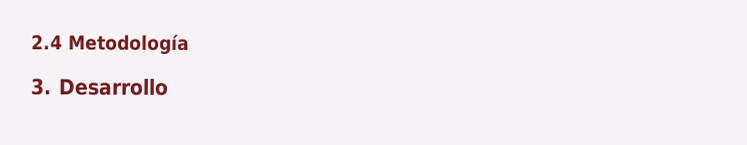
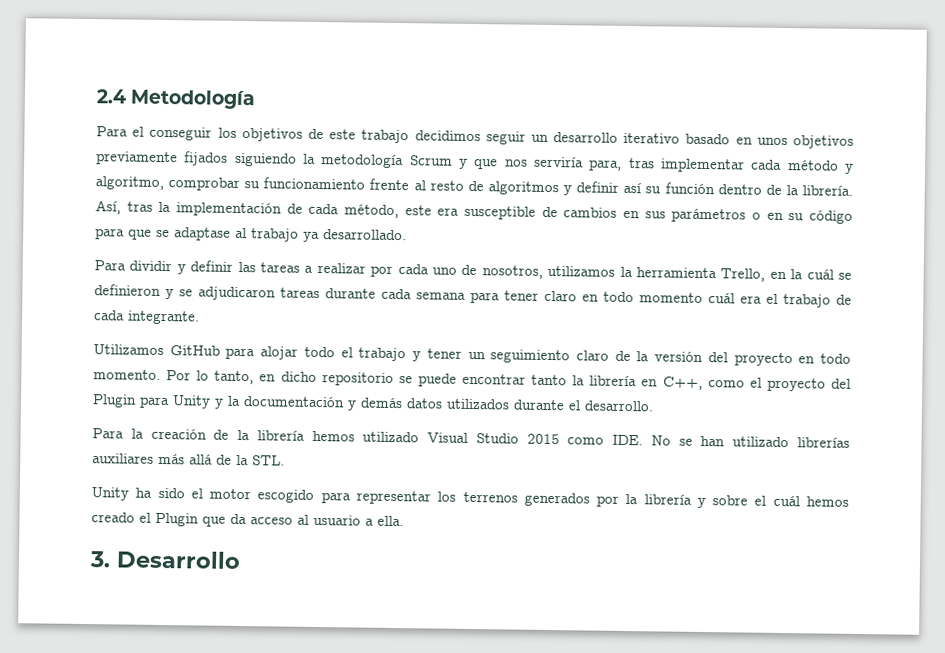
+ Para el conseguir los objetivos de este trabajo decidimos seguir un desarrollo iterativo basado en unos objetivos previamente fijados siguiendo la metodología Scrum y que nos serviría para, tras implementar cada método y algoritmo, comprobar su funcionamiento frente al resto de algoritmos y definir así su función dentro de la librería. Así, tras la implementación de cada método, este era susceptible de cambios en sus parámetros o en su código para que se adaptase al trabajo ya desarrollado.
+ Para dividir y definir las tareas a realizar por cada uno de nosotros, utilizamos la herramienta Trello, en la cuál se definieron y se adjudicaron tareas durante cada semana para tener claro en todo momento cuál era el trabajo de cada integrante.
+ Utilizamos GitHub para alojar todo el trabajo y tener un seguimiento claro de la versión del proyecto en todo momento. Por lo tanto, en dicho repositorio se puede encontrar tanto la librería en C++, como el proyecto del Plugin para Unity y la documentación y demás datos utilizados durante el desarrollo.
+ Para la creación de la librería hemos utilizado Visual Studio 2015 como IDE. No se han utilizado librerías auxiliares más allá de la STL.
+ Unity ha sido el motor escogido para representar los terrenos generados por la librería y sobre el cuál hemos creado el Plugin que da acceso al usuario a ella.

